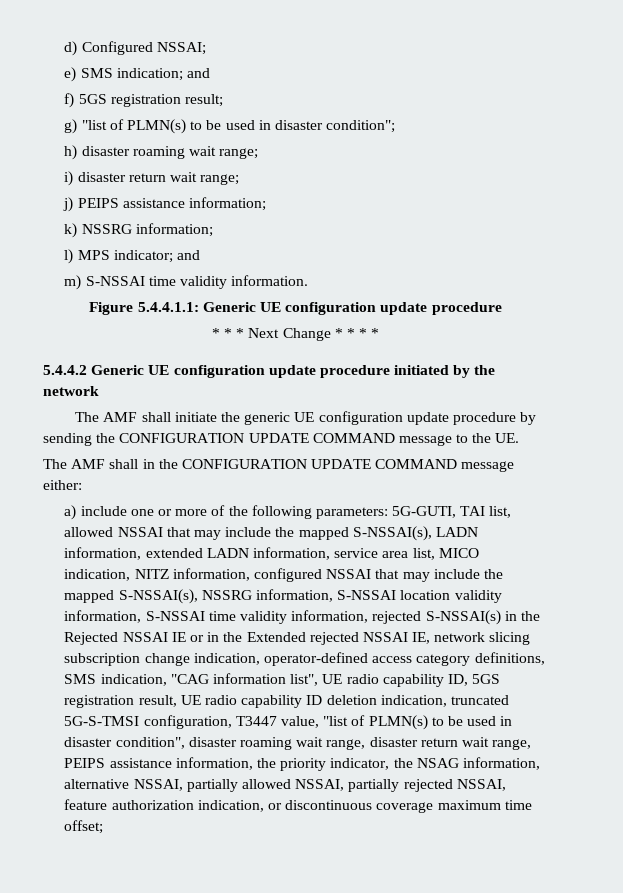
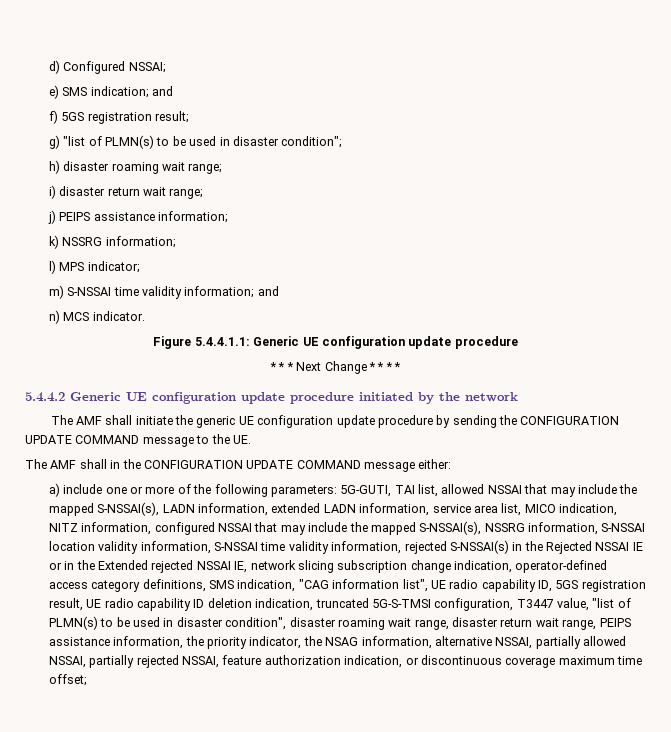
- l) MPS indicator; and
+ l) MPS indicator;
- m) S-NSSAI time validity information.
+ m) S-NSSAI time validity information; and
+ n) MCS indicator.

